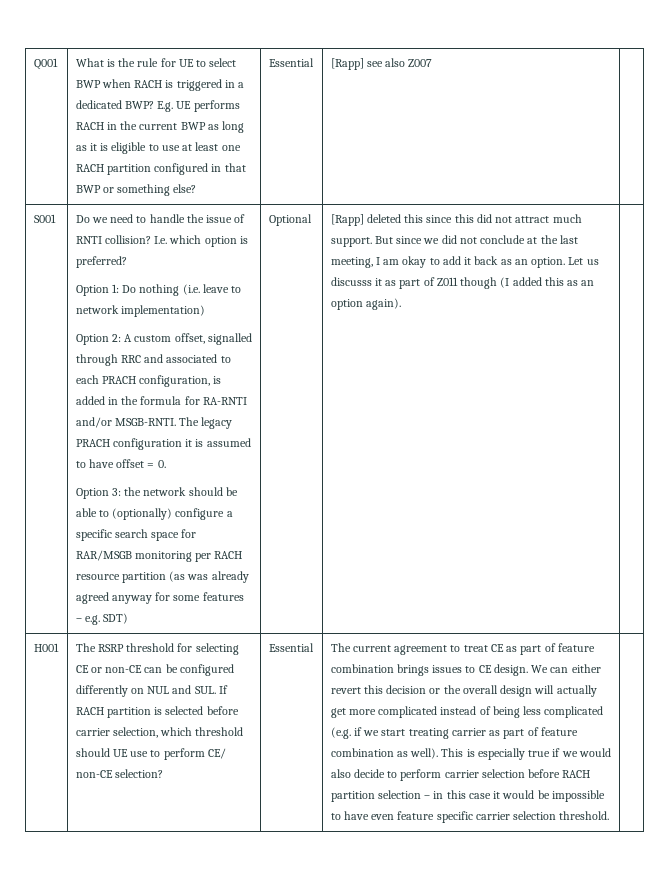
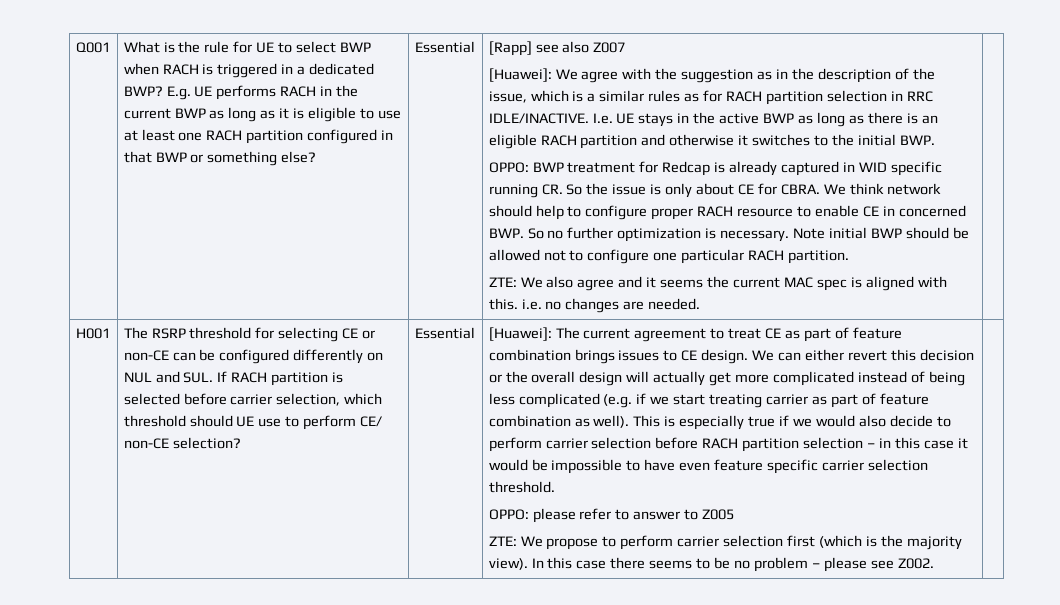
- S001 | Do we need to handle the issue of RNTI collision? I.e. which option is preferred?
- Option 1: Do nothing (i.e. leave to network implementation)
- Option 2: A custom offset, signalled through RRC and associated to each PRACH configuration, is added in the formula for RA-RNTI and/or MSGB-RNTI. The legacy PRACH configuration it is assumed to have offset = 0.
- Option 3: the network should be able to (optionally) configure a specific search space for RAR/MSGB monitoring per RACH resource partition (as was already agreed anyway for some features – e.g. SDT) | Optional | [Rapp] deleted this since this did not attract much support. But since we did not conclude at the last meeting, I am okay to add it back as an option. Let us discusss it as part of Z011 though (I added this as an option again).
+ [Huawei]: We agree with the suggestion as in the description of the issue, which is a similar rules as for RACH partition selection in RRC IDLE/INACTIVE. I.e. UE stays in the active BWP as long as there is an eligible RACH partition and otherwise it switches to the initial BWP.
+ OPPO: BWP treatment for Redcap is already captured in WID specific running CR. So the issue is only about CE for CBRA. We think network should help to configure proper RACH resource to enable CE in concerned BWP. So no further optimization is necessary. Note initial BWP should be allowed not to configure one particular RACH partition.
+ ZTE: We also agree and it seems the current MAC spec is aligned with this. i.e. no changes are needed.
- The current agreement to treat CE as part of feature combination brings issues to CE design.
+ [Huawei]: The current agreement to treat CE as part of feature combination brings issues to CE design.
+ OPPO: please refer to answer to Z005
+ ZTE: We propose to perform carrier selection first (which is the majority view). In this case there seems to be no problem – please see Z002.

